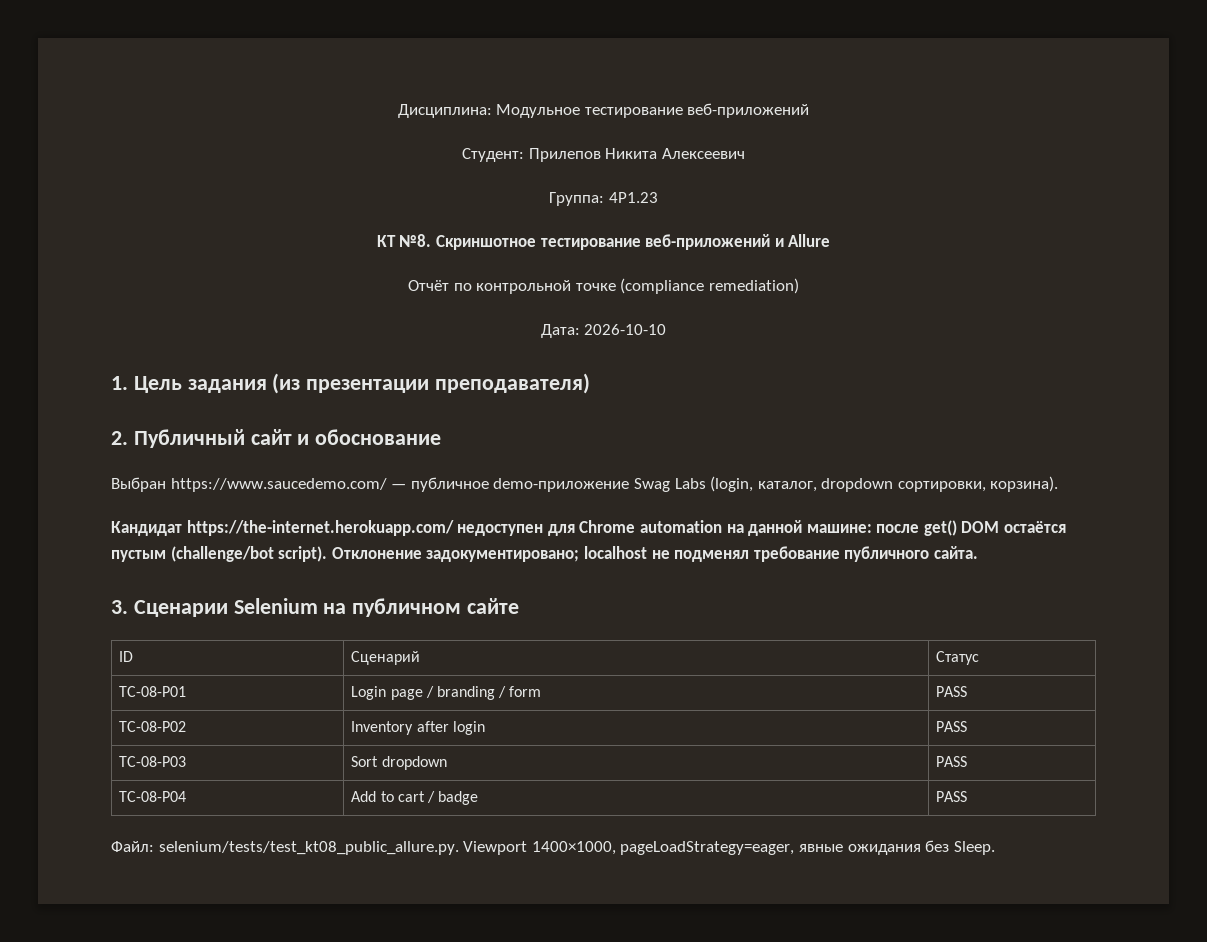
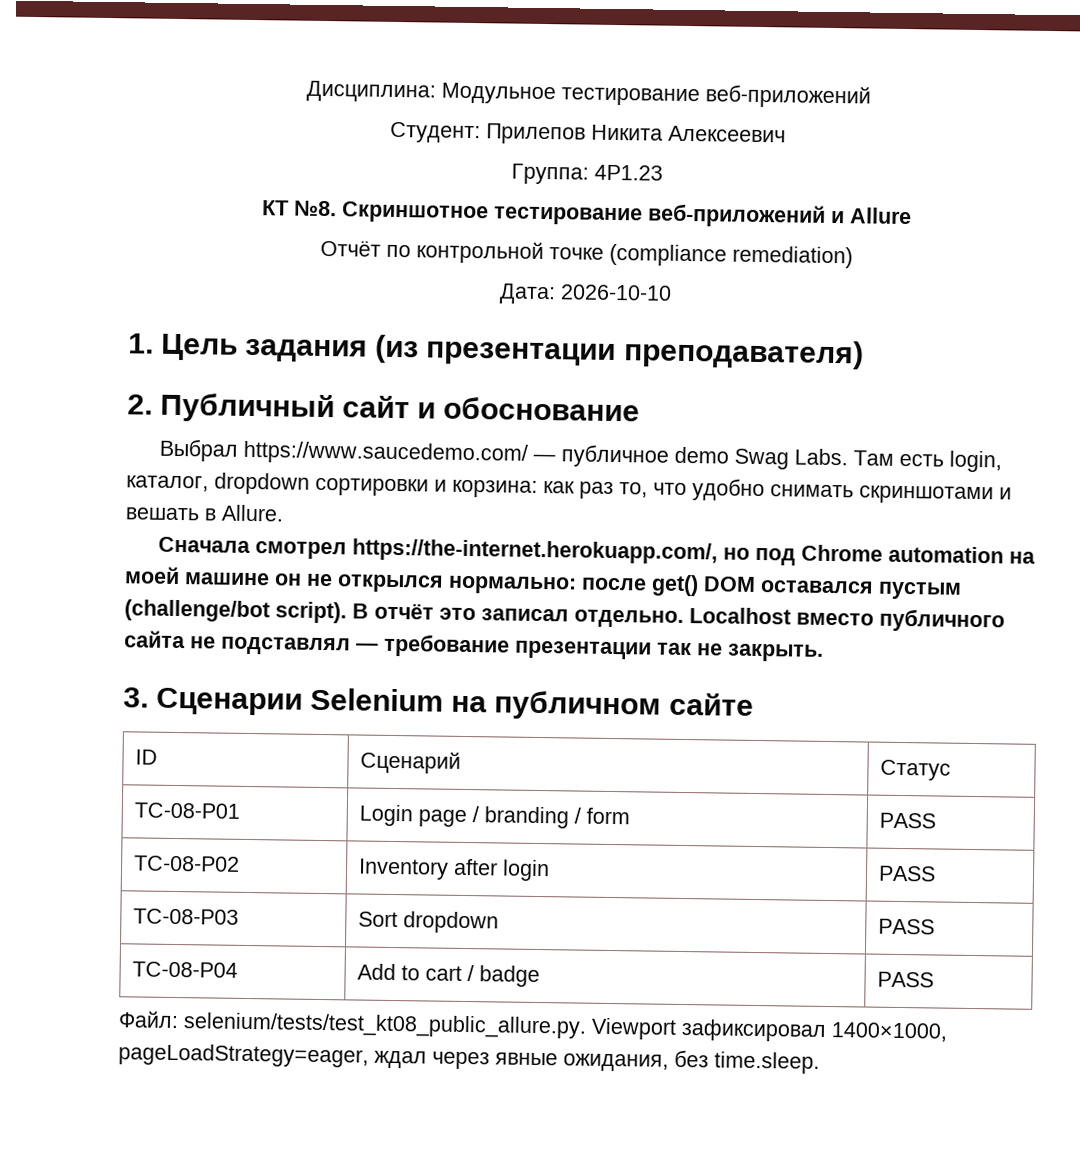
- Выбран https://www.saucedemo.com/ — публичное demo-приложение Swag Labs (login, каталог, dropdown сортировки, корзина).
- Кандидат https://the-internet.herokuapp.com/ недоступен для Chrome automation на данной машине: после get() DOM остаётся пустым (challenge/bot script).
+ Выбрал https://www.saucedemo.com/ — публичное demo Swag Labs. Там есть login, каталог, dropdown сортировки и корзина: как раз то, что удобно снимать скриншотами и вешать в Allure.
+ Сначала смотрел https://the-internet.herokuapp.com/, но под Chrome automation на моей машине он не открылся нормально: после get() DOM оставался пустым (challenge/bot script).
- Отклонение задокументировано; localhost не подменял требование публичного сайта.
+ В отчёт это записал отдельно. Localhost вместо публичного сайта не подставлял — требование презентации так не закрыть.
- Файл: selenium/tests/test_kt08_public_allure.py. Viewport 1400×1000, pageLoadStrategy=eager, явные ожидания без Sleep.
+ Файл: selenium/tests/test_kt08_public_allure.py. Viewport зафиксировал 1400×1000, pageLoadStrategy=eager, ждал через явные ожидания, без time.sleep.

